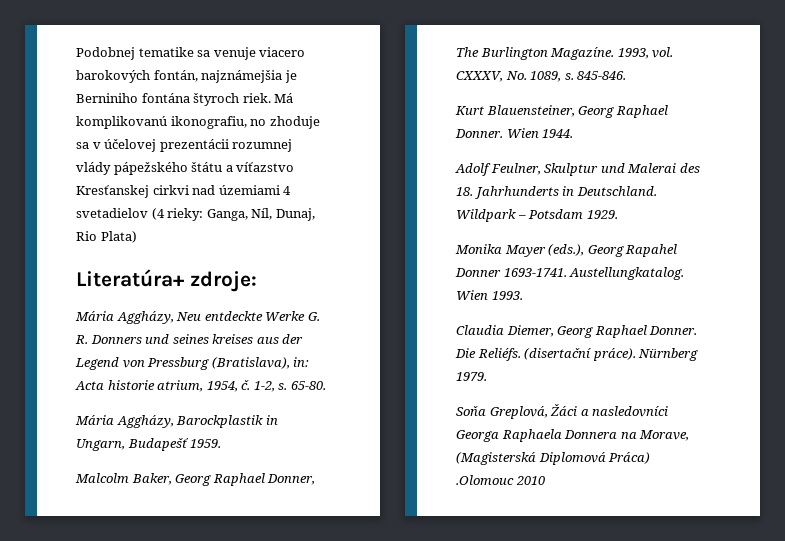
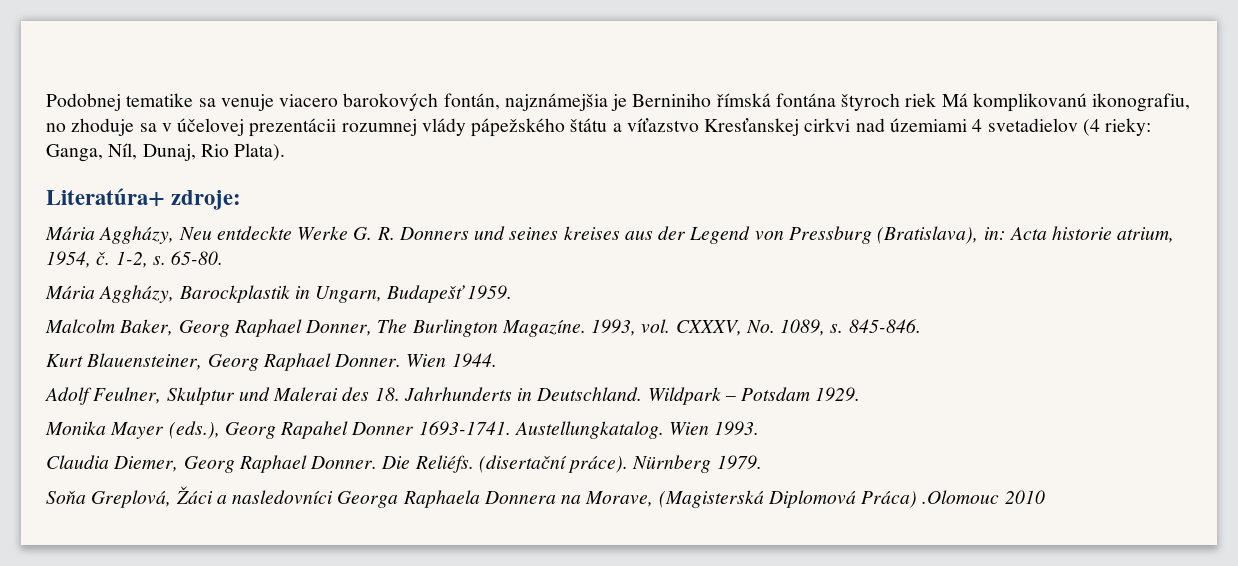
- Podobnej tematike sa venuje viacero barokových fontán, najznámejšia je Berniniho fontána štyroch riek. Má komplikovanú ikonografiu, no zhoduje sa v účelovej prezentácii rozumnej vlády pápežského štátu a víťazstvo Kresťanskej cirkvi nad územiami 4 svetadielov (4 rieky: Ganga, Níl, Dunaj, Rio Plata)
+ Podobnej tematike sa venuje viacero barokových fontán, najznámejšia je Berniniho římská fontána štyroch riek Má komplikovanú ikonografiu, no zhoduje sa v účelovej prezentácii rozumnej vlády pápežského štátu a víťazstvo Kresťanskej cirkvi nad územiami 4 svetadielov (4 rieky: Ganga, Níl, Dunaj, Rio Plata).

